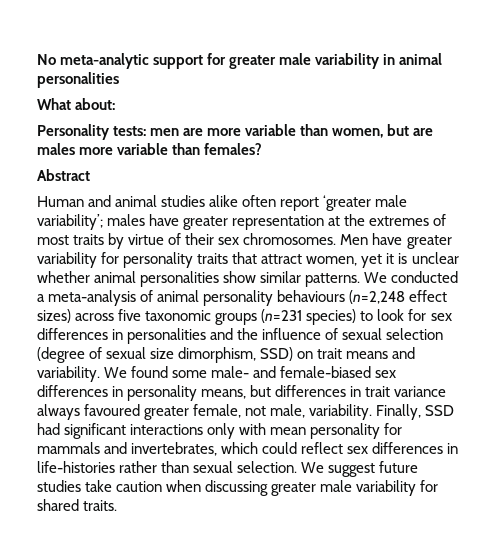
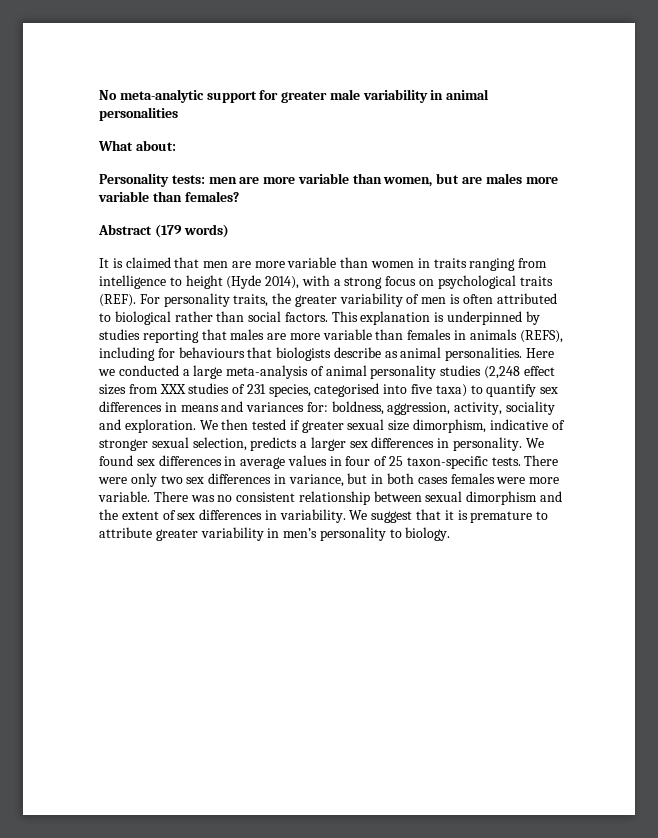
- Abstract
- Human and animal studies alike often report ‘greater male variability’; males have greater representation at the extremes of most traits by virtue of their sex chromosomes. Men have greater variability for personality traits that attract women, yet it is unclear whether animal personalities show similar patterns. We conducted a meta-analysis of animal personality behaviours (n=2,248 effect sizes) across five taxonomic groups (n=231 species) to look for sex differences in personalities and the influence of sexual selection (degree of sexual size dimorphism, SSD) on trait means and variability. We found some male- and female-biased sex differences in personality means, but differences in trait variance always favoured greater female, not male, variability. Finally, SSD had significant interactions only with mean personality for mammals and invertebrates, which could reflect sex differences in life-histories rather than sexual selection. We suggest future studies take caution when discussing greater male variability for shared traits.
+ Abstract (179 words)
+ It is claimed that men are more variable than women in traits ranging from intelligence to height (Hyde 2014), with a strong focus on psychological traits (REF). For personality traits, the greater variability of men is often attributed to biological rather than social factors. This explanation is underpinned by studies reporting that males are more variable than females in animals (REFS), including for behaviours that biologists describe as animal personalities. Here we conducted a large meta-analysis of animal personality studies (2,248 effect sizes from XXX studies of 231 species, categorised into five taxa) to quantify sex differences in means and variances for: boldness, aggression, activity, sociality and exploration. We then tested if greater sexual size dimorphism, indicative of stronger sexual selection, predicts a larger sex differences in personality. We found sex differences in average values in four of 25 taxon-specific tests. There were only two sex differences in variance, but in both cases females were more variable. There was no consistent relationship between sexual dimorphism and the extent of sex differences in variability. We suggest that it is premature to attribute greater variability in men’s personality to biology.

